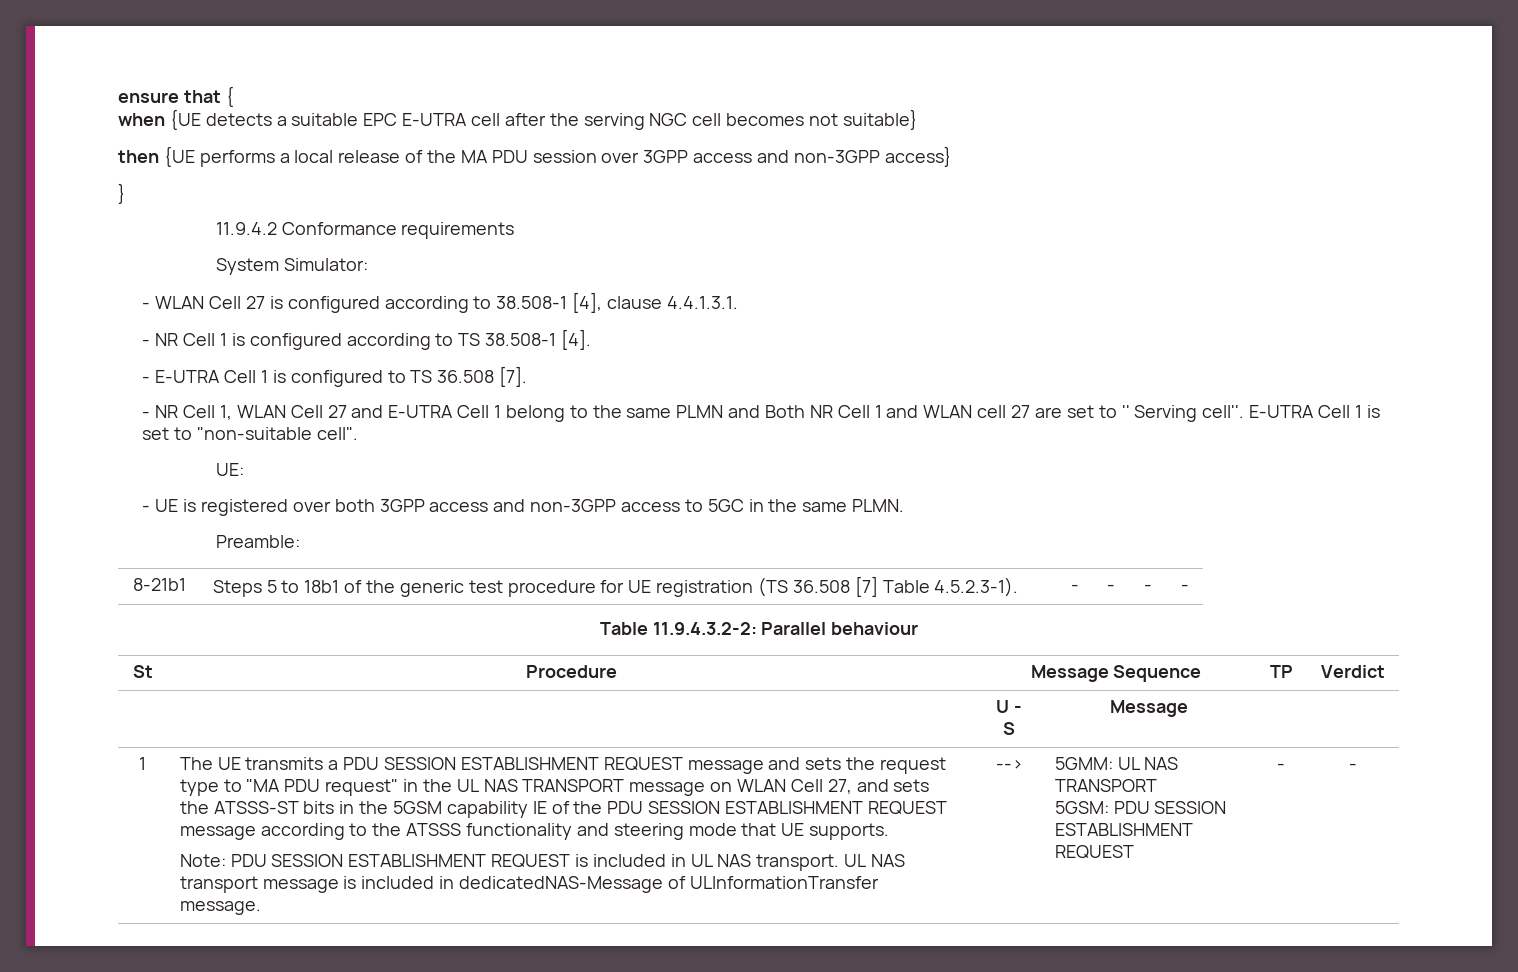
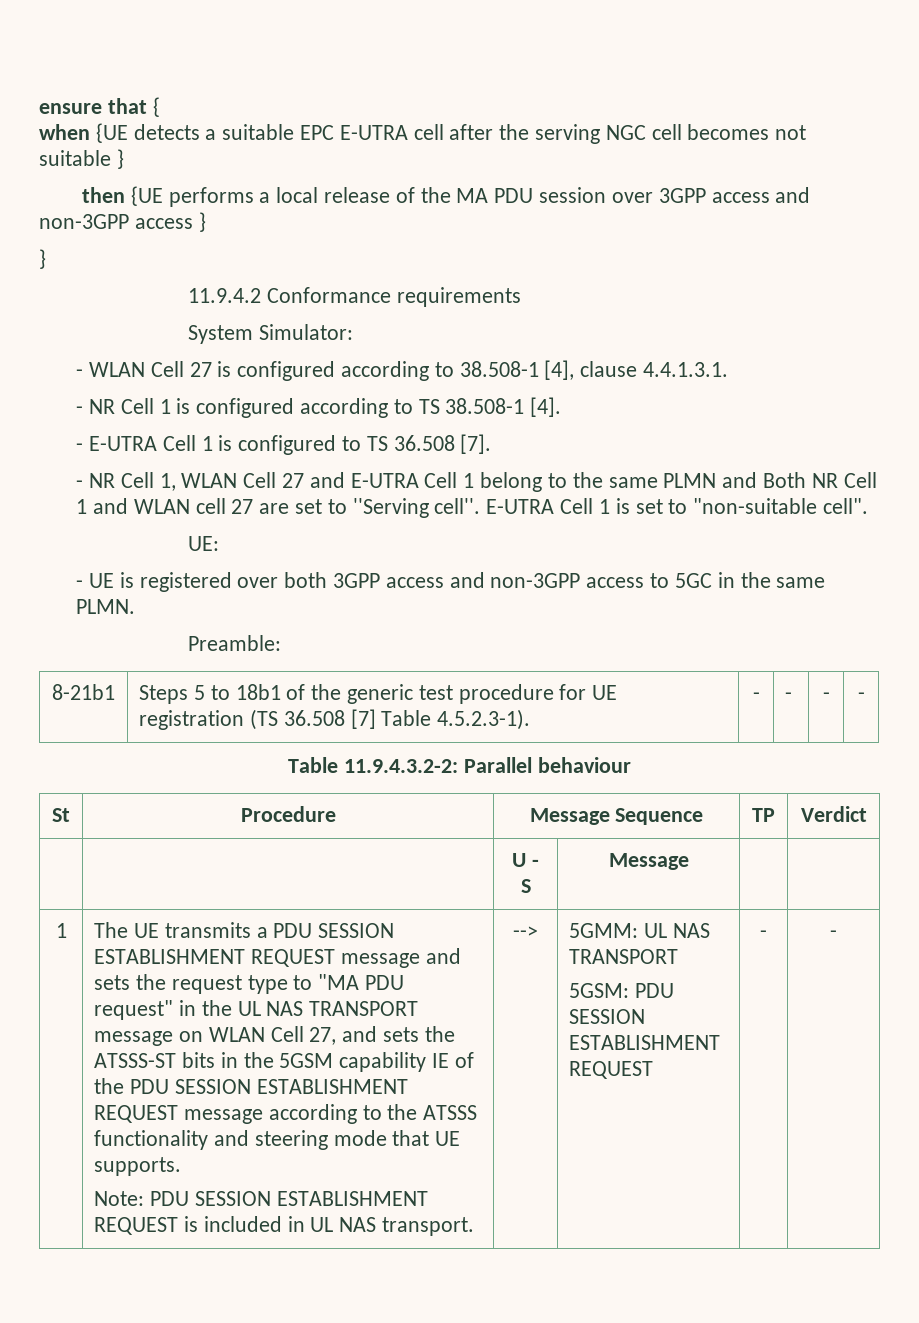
- when {UE detects a suitable EPC E-UTRA cell after the serving NGC cell becomes not suitable}
+ when {UE detects a suitable EPC E-UTRA cell after the serving NGC cell becomes not suitable }
- then {UE performs a local release of the MA PDU session over 3GPP access and non-3GPP access}
+ then {UE performs a local release of the MA PDU session over 3GPP access and non-3GPP access }
- - NR Cell 1, WLAN Cell 27 and E-UTRA Cell 1 belong to the same PLMN and Both NR Cell 1 and WLAN cell 27 are set to '' Serving cell''.
+ - NR Cell 1, WLAN Cell 27 and E-UTRA Cell 1 belong to the same PLMN and Both NR Cell 1 and WLAN cell 27 are set to ''Serving cell''.
- UL NAS transport message is included in dedicatedNAS-Message of ULInformationTransfer message.

